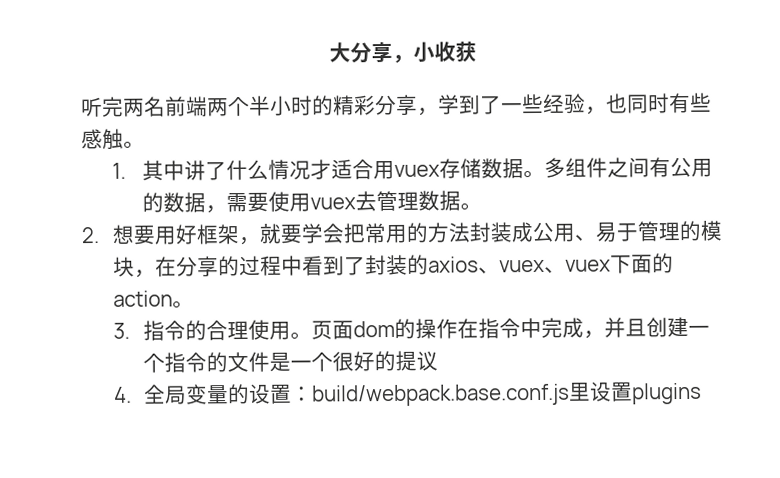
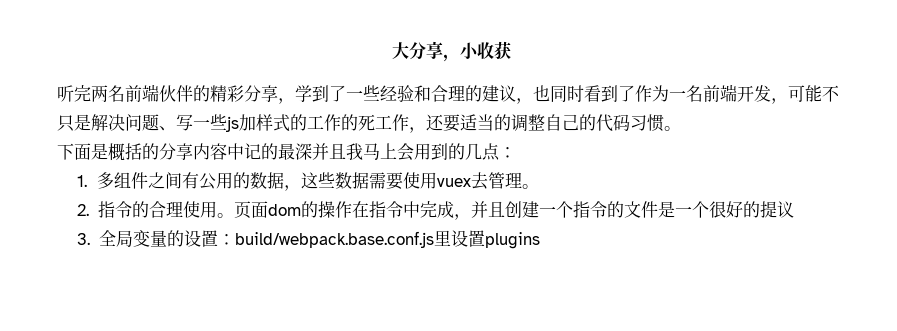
- 听完两名前端两个半小时的精彩分享，学到了一些经验，也同时有些感触。
- 1.其中讲了什么情况才适合用vuex存储数据。多组件之间有公用的数据，需要使用vuex去管理数据。
- 2.想要用好框架，就要学会把常用的方法封装成公用、易于管理的模块，在分享的过程中看到了封装的axios、vuex、vuex下面的action。
- 3.指令的合理使用。
+ 听完两名前端伙伴的精彩分享，学到了一些经验和合理的建议，也同时看到了作为一名前端开发，可能不只是解决问题、写一些js加样式的工作的死工作，还要适当的调整自己的代码习惯。
+ 下面是概括的分享内容中记的最深并且我马上会用到的几点：
+ 1.多组件之间有公用的数据，这些数据需要使用vuex去管理。
+ 2.指令的合理使用。
- 4.全局变量的设置：build/webpack.base.conf.js里设置plugins
+ 3.全局变量的设置：build/webpack.base.conf.js里设置plugins

